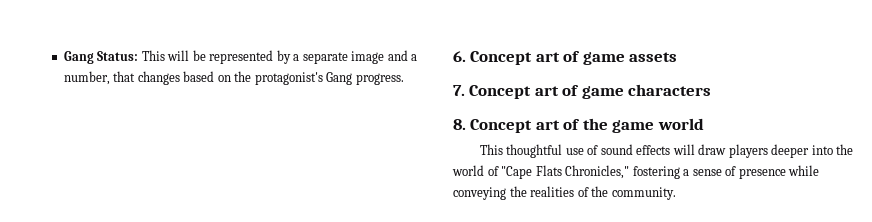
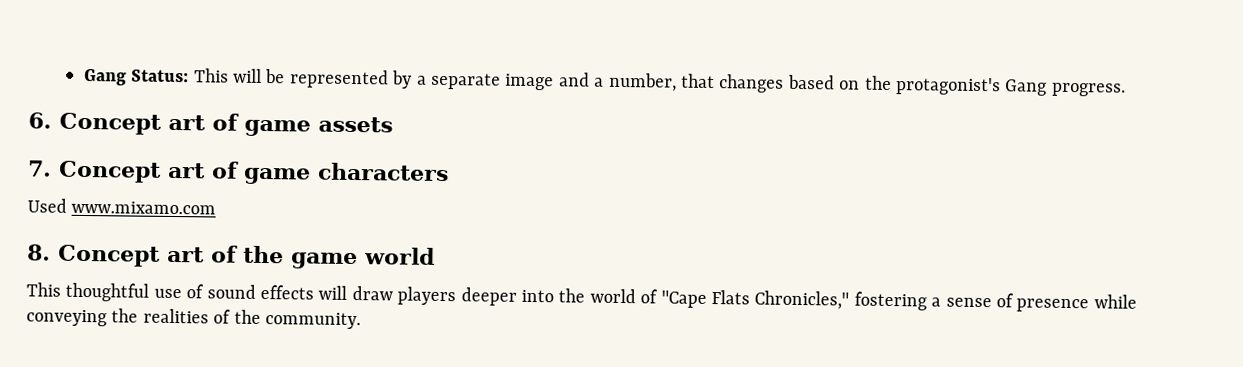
+ Used www.mixamo.com

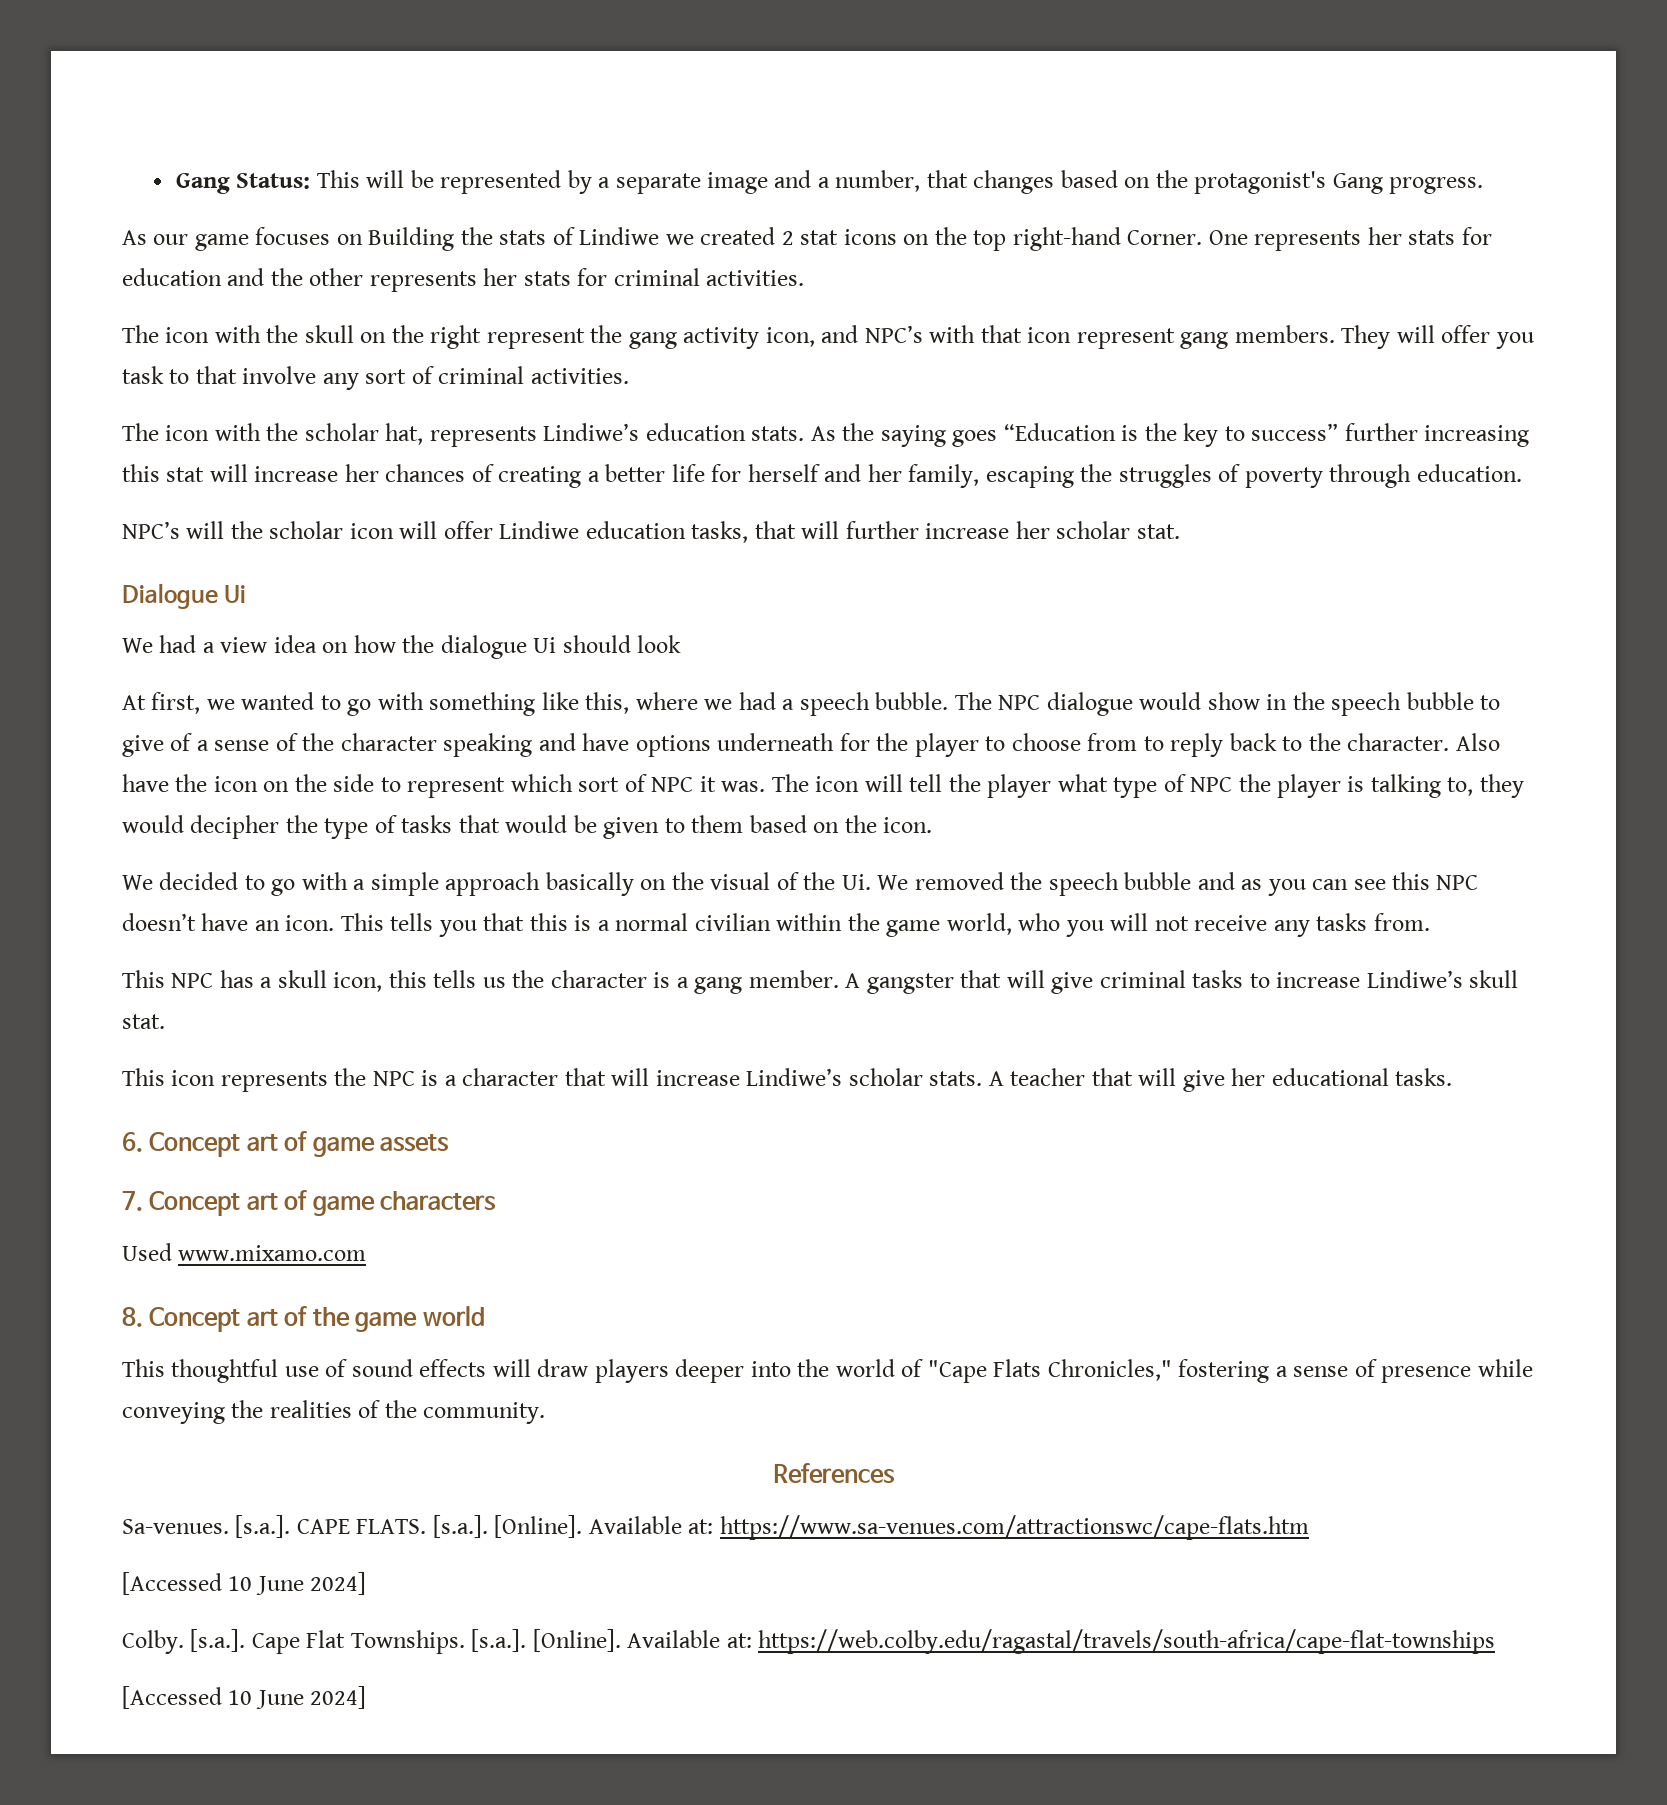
+ As our game focuses on Building the stats of Lindiwe we created 2 stat icons on the top right-hand Corner. One represents her stats for education and the other represents her stats for criminal activities.
+ The icon with the skull on the right represent the gang activity icon, and NPC’s with that icon represent gang members. They will offer you task to that involve any sort of criminal activities.
+ The icon with the scholar hat, represents Lindiwe’s education stats. As the saying goes “Education is the key to success” further increasing this stat will increase her chances of creating a better life for herself and her family, escaping the struggles of poverty through education.
+ NPC’s will the scholar icon will offer Lindiwe education tasks, that will further increase her scholar stat.
+ Dialogue Ui
+ We had a view idea on how the dialogue Ui should look
+ At first, we wanted to go with something like this, where we had a speech bubble. The NPC dialogue would show in the speech bubble to give of a sense of the character speaking and have options underneath for the player to choose from to reply back to the character. Also have the icon on the side to represent which sort of NPC it was. The icon will tell the player what type of NPC the player is talking to, they would decipher the type of tasks that would be given to them based on the icon.
+ We decided to go with a simple approach basically on the visual of the Ui. We removed the speech bubble and as you can see this NPC doesn’t have an icon. This tells you that this is a normal civilian within the game world, who you will not receive any tasks from.
+ This NPC has a skull icon, this tells us the character is a gang member. A gangster that will give criminal tasks to increase Lindiwe’s skull stat.
+ This icon represents the NPC is a character that will increase Lindiwe’s scholar stats. A teacher that will give her educational tasks.
+ References
+ Sa-venues. [s.a.]. CAPE FLATS. [s.a.]. [Online]. Available at: https://www.sa-venues.com/attractionswc/cape-flats.htm
+ [Accessed 10 June 2024]
+ Colby. [s.a.]. Cape Flat Townships. [s.a.]. [Online]. Available at: https://web.colby.edu/ragastal/travels/south-africa/cape-flat-townships
+ [Accessed 10 June 2024]

